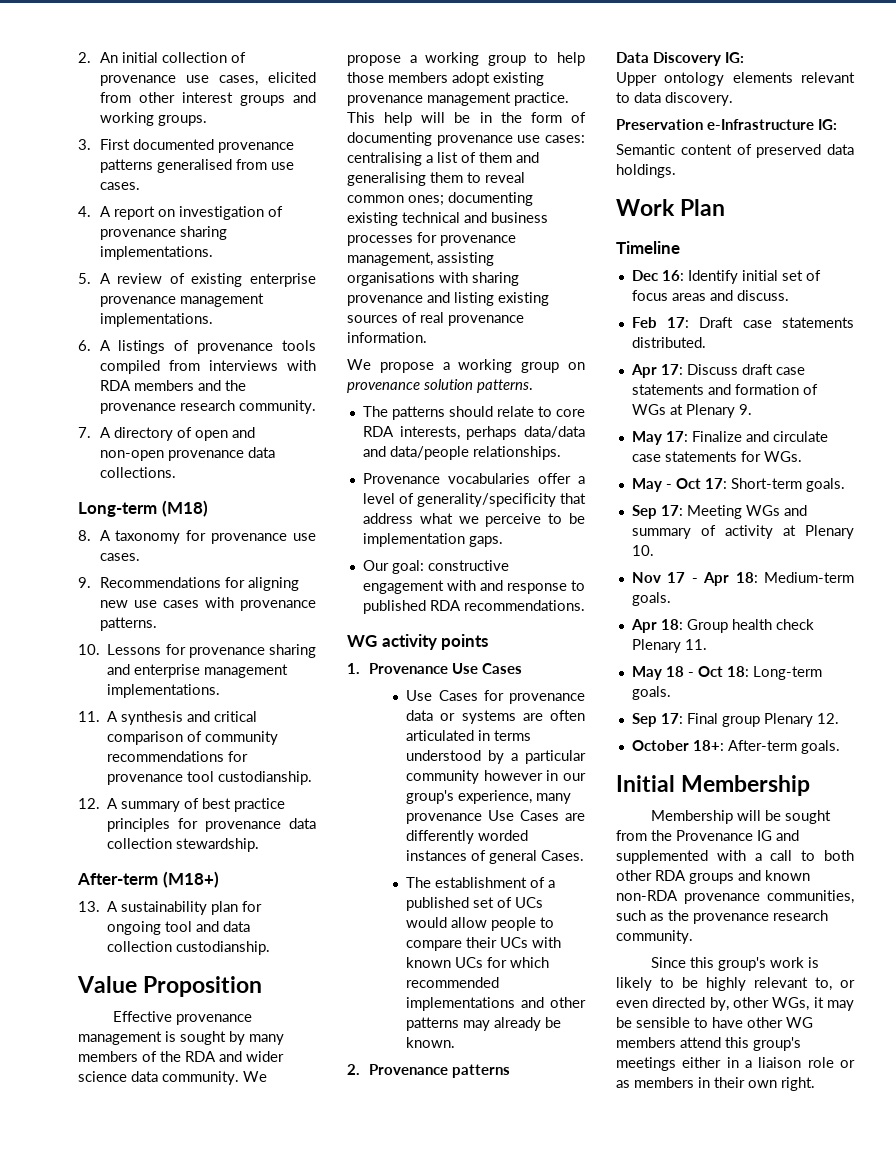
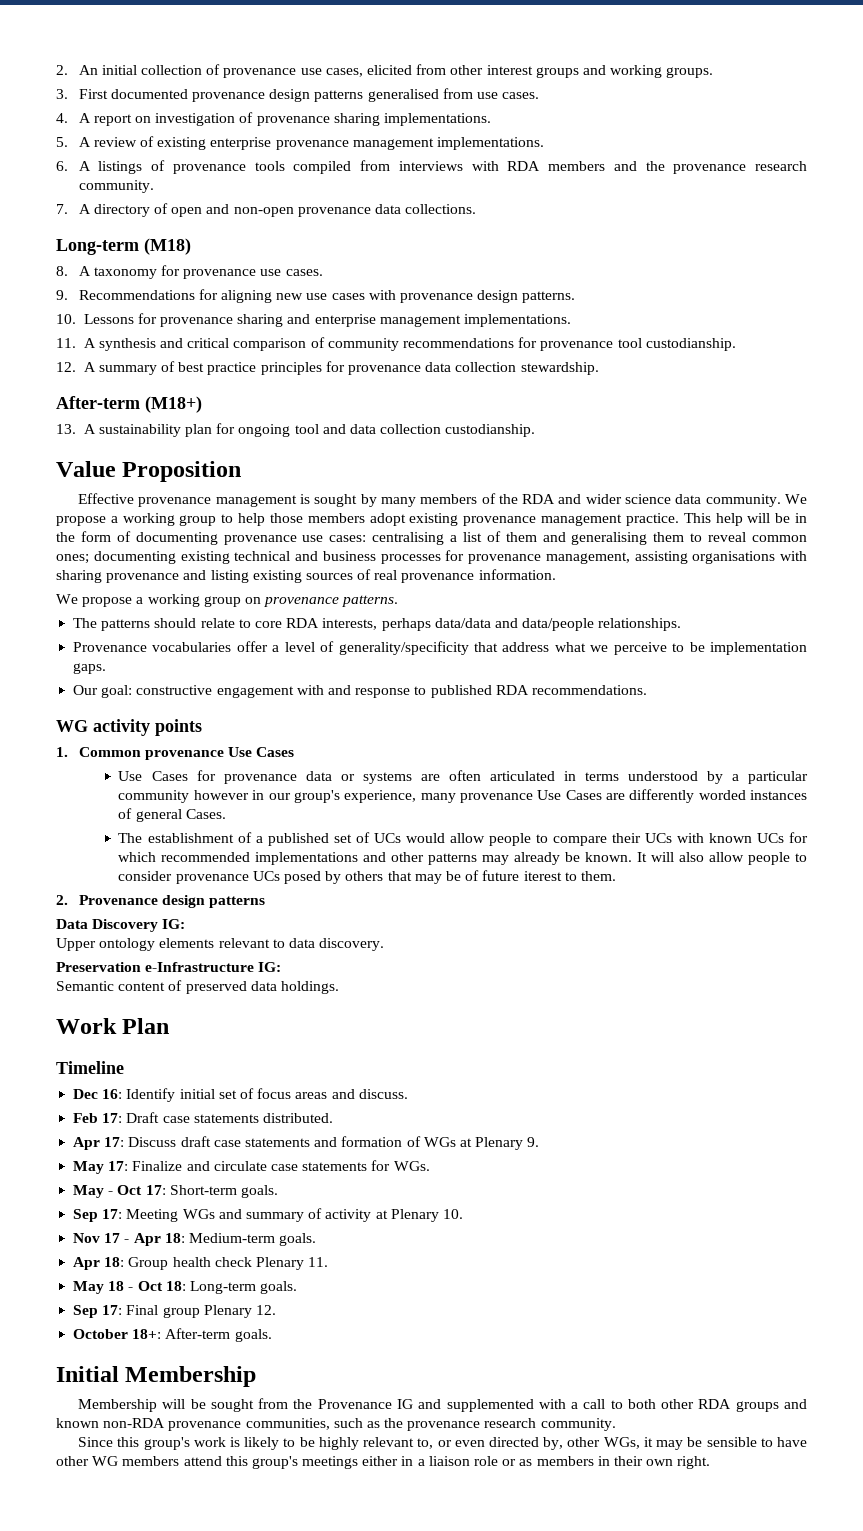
- 3. First documented provenance patterns generalised from use cases.
+ 3. First documented provenance design patterns generalised from use cases.
- 9. Recommendations for aligning new use cases with provenance patterns.
+ 9. Recommendations for aligning new use cases with provenance design patterns.
- We propose a working group on provenance solution patterns.
+ We propose a working group on provenance patterns.
- 1. Provenance Use Cases
+ 1. Common provenance Use Cases
+ It will also allow people to consider provenance UCs posed by others that may be of future iterest to them.
- 2. Provenance patterns
+ 2. Provenance design patterns

